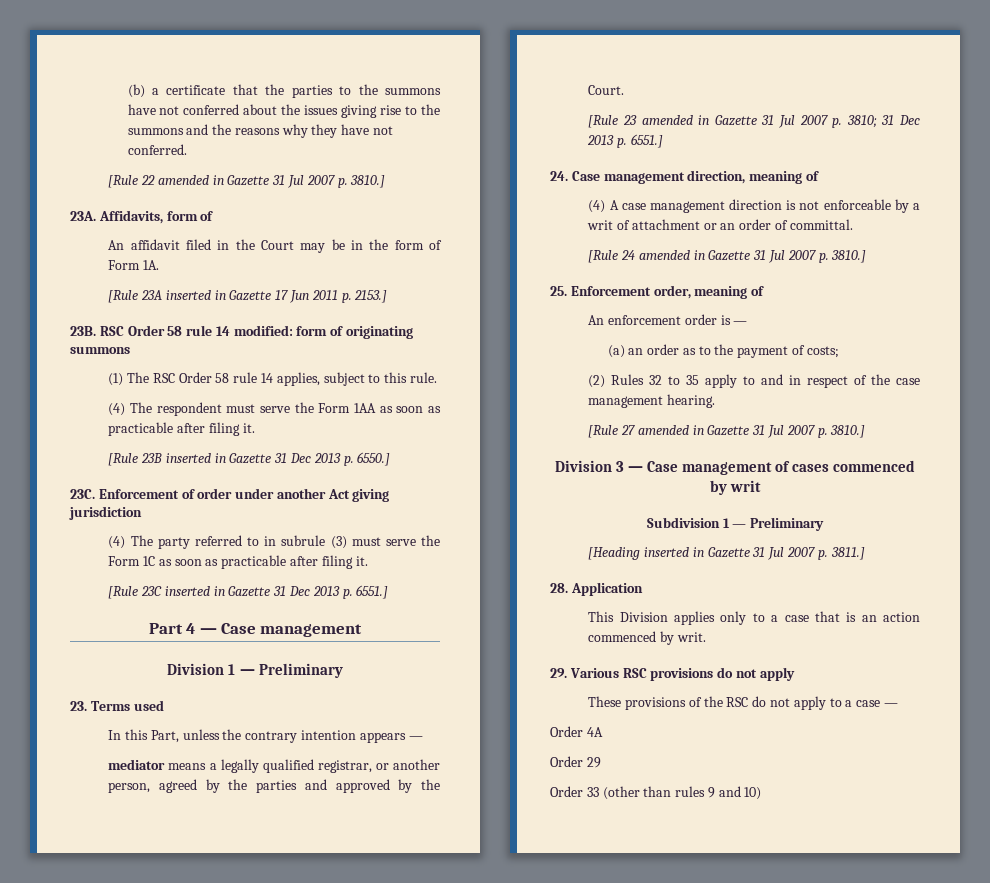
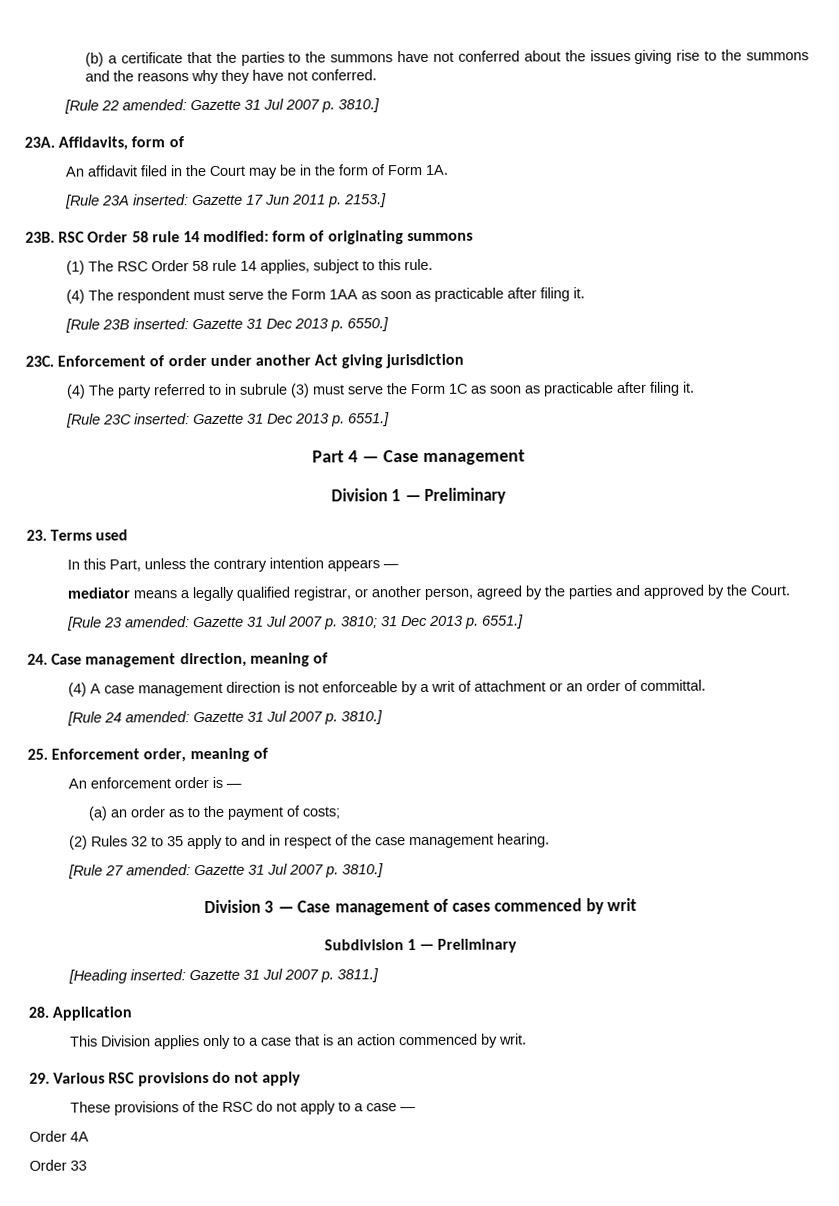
- [Rule 22 amended in Gazette 31 Jul 2007 p. 3810.]
+ [Rule 22 amended: Gazette 31 Jul 2007 p. 3810.]
- [Rule 23A inserted in Gazette 17 Jun 2011 p. 2153.]
+ [Rule 23A inserted: Gazette 17 Jun 2011 p. 2153.]
- [Rule 23B inserted in Gazette 31 Dec 2013 p. 6550.]
+ [Rule 23B inserted: Gazette 31 Dec 2013 p. 6550.]
- [Rule 23C inserted in Gazette 31 Dec 2013 p. 6551.]
+ [Rule 23C inserted: Gazette 31 Dec 2013 p. 6551.]
- [Rule 23 amended in Gazette 31 Jul 2007 p. 3810; 31 Dec 2013 p. 6551.]
+ [Rule 23 amended: Gazette 31 Jul 2007 p. 3810; 31 Dec 2013 p. 6551.]
- [Rule 24 amended in Gazette 31 Jul 2007 p. 3810.]
+ [Rule 24 amended: Gazette 31 Jul 2007 p. 3810.]
- [Rule 27 amended in Gazette 31 Jul 2007 p. 3810.]
+ [Rule 27 amended: Gazette 31 Jul 2007 p. 3810.]
- [Heading inserted in Gazette 31 Jul 2007 p. 3811.]
+ [Heading inserted: Gazette 31 Jul 2007 p. 3811.]
- Order 29
- Order 33 (other than rules 9 and 10)
+ Order 33

